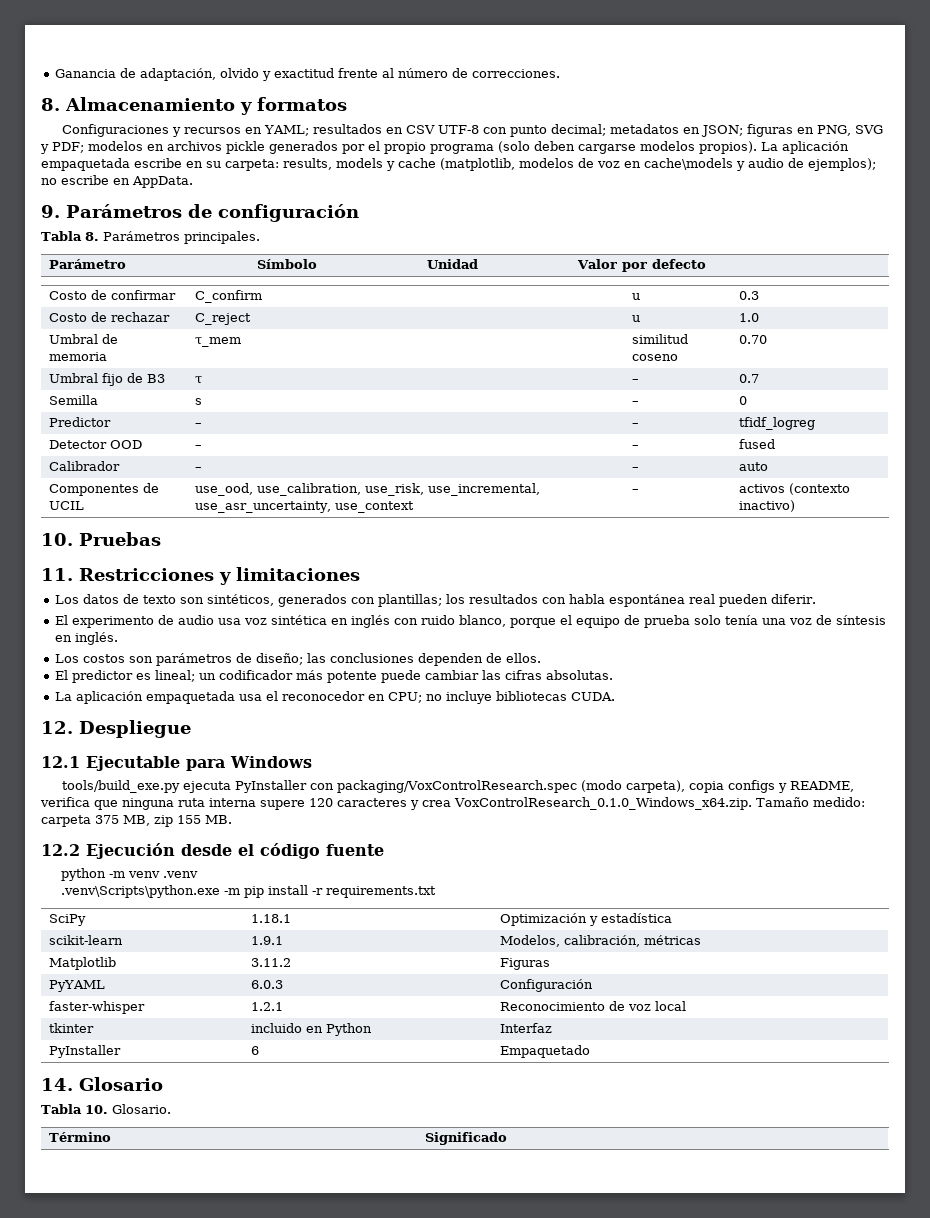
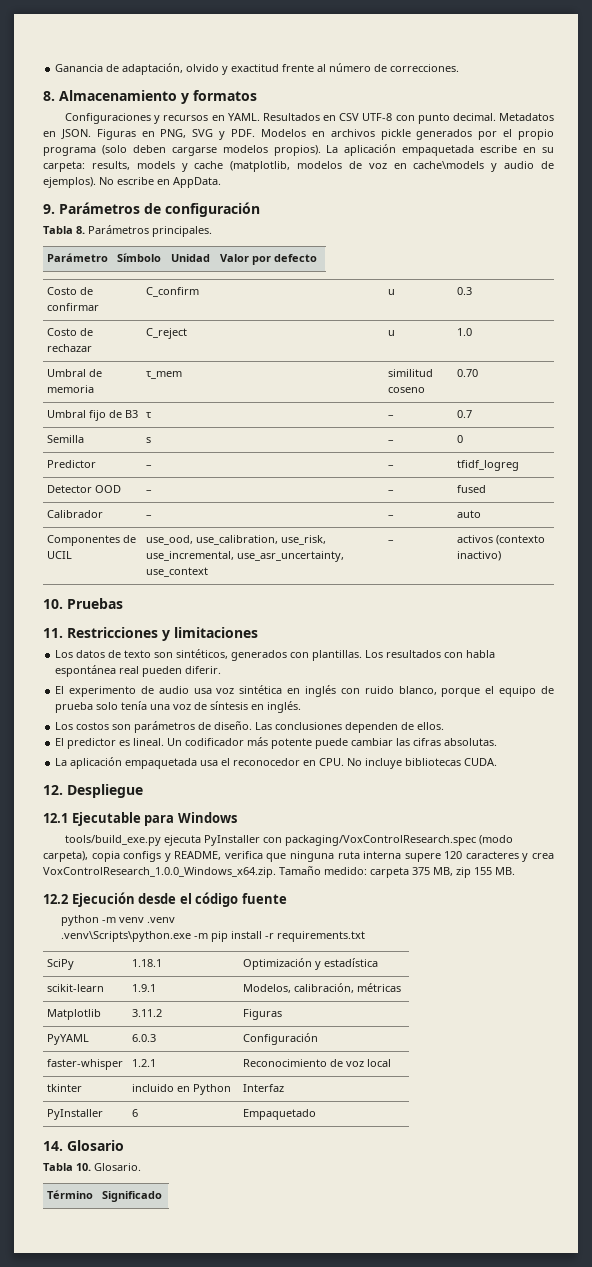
- Configuraciones y recursos en YAML; resultados en CSV UTF-8 con punto decimal; metadatos en JSON; figuras en PNG, SVG y PDF; modelos en archivos pickle generados por el propio programa (solo deben cargarse modelos propios).
+ Configuraciones y recursos en YAML. Resultados en CSV UTF-8 con punto decimal. Metadatos en JSON. Figuras en PNG, SVG y PDF. Modelos en archivos pickle generados por el propio programa (solo deben cargarse modelos propios).
- La aplicación empaquetada escribe en su carpeta: results, models y cache (matplotlib, modelos de voz en cache\models y audio de ejemplos); no escribe en AppData.
+ La aplicación empaquetada escribe en su carpeta: results, models y cache (matplotlib, modelos de voz en cache\models y audio de ejemplos). No escribe en AppData.
- Los datos de texto son sintéticos, generados con plantillas; los resultados con habla espontánea real pueden diferir.
+ Los datos de texto son sintéticos, generados con plantillas. Los resultados con habla espontánea real pueden diferir.
- Los costos son parámetros de diseño; las conclusiones dependen de ellos.
+ Los costos son parámetros de diseño. Las conclusiones dependen de ellos.
- El predictor es lineal; un codificador más potente puede cambiar las cifras absolutas.
+ El predictor es lineal. Un codificador más potente puede cambiar las cifras absolutas.
- La aplicación empaquetada usa el reconocedor en CPU; no incluye bibliotecas CUDA.
+ La aplicación empaquetada usa el reconocedor en CPU. No incluye bibliotecas CUDA.
- tools/build_exe.py ejecuta PyInstaller con packaging/VoxControlResearch.spec (modo carpeta), copia configs y README, verifica que ninguna ruta interna supere 120 caracteres y crea VoxControlResearch_0.1.0_Windows_x64.zip. Tamaño medido: carpeta 375 MB, zip 155 MB.
+ tools/build_exe.py ejecuta PyInstaller con packaging/VoxControlResearch.spec (modo carpeta), copia configs y README, verifica que ninguna ruta interna supere 120 caracteres y crea VoxControlResearch_1.0.0_Windows_x64.zip. Tamaño medido: carpeta 375 MB, zip 155 MB.

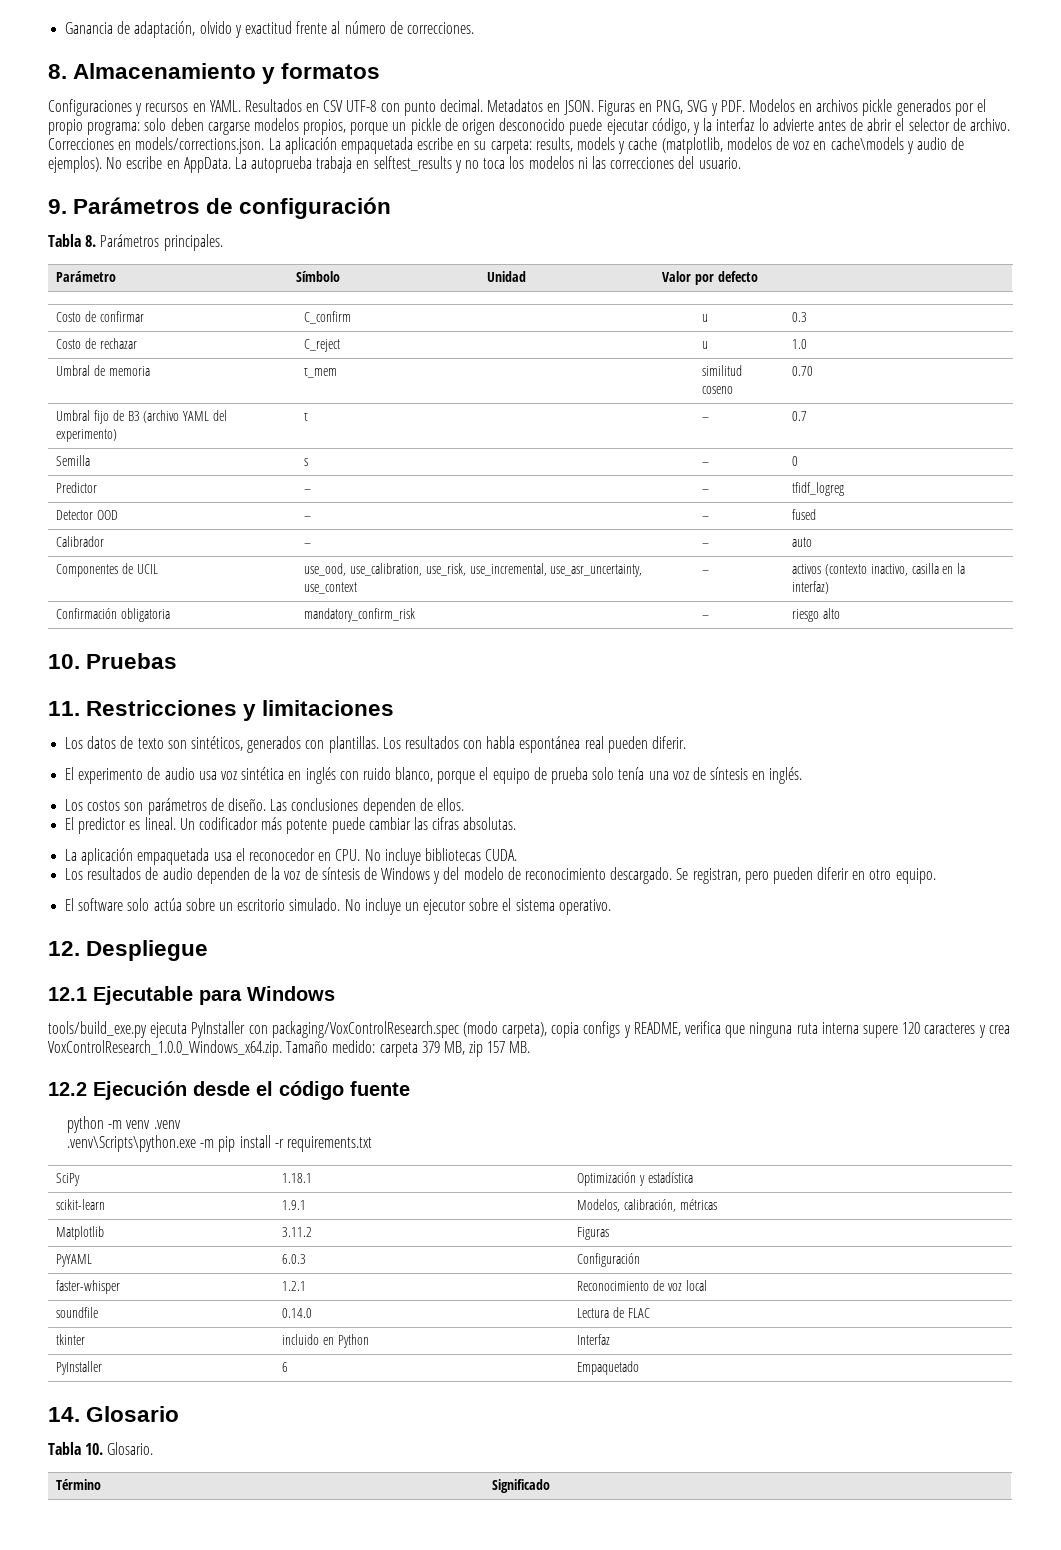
- Figuras en PNG, SVG y PDF. Modelos en archivos pickle generados por el propio programa (solo deben cargarse modelos propios). La aplicación empaquetada escribe en su carpeta: results, models y cache (matplotlib, modelos de voz en cache\models y audio de ejemplos).
+ Figuras en PNG, SVG y PDF. Modelos en archivos pickle generados por el propio programa: solo deben cargarse modelos propios, porque un pickle de origen desconocido puede ejecutar código, y la interfaz lo advierte antes de abrir el selector de archivo. Correcciones en models/corrections.json. La aplicación empaquetada escribe en su carpeta: results, models y cache (matplotlib, modelos de voz en cache\models y audio de ejemplos).
+ La autoprueba trabaja en selftest_results y no toca los modelos ni las correcciones del usuario.
- Umbral fijo de B3 | τ | – | 0.7
+ Umbral fijo de B3 (archivo YAML del experimento) | τ | – | 0.7
- Componentes de UCIL | use_ood, use_calibration, use_risk, use_incremental, use_asr_uncertainty, use_context | – | activos (contexto inactivo)
+ Componentes de UCIL | use_ood, use_calibration, use_risk, use_incremental, use_asr_uncertainty, use_context | – | activos (contexto inactivo, casilla en la interfaz)
+ Confirmación obligatoria | mandatory_confirm_risk | – | riesgo alto
+ Los resultados de audio dependen de la voz de síntesis de Windows y del modelo de reconocimiento descargado. Se registran, pero pueden diferir en otro equipo.
+ El software solo actúa sobre un escritorio simulado. No incluye un ejecutor sobre el sistema operativo.
- tools/build_exe.py ejecuta PyInstaller con packaging/VoxControlResearch.spec (modo carpeta), copia configs y README, verifica que ninguna ruta interna supere 120 caracteres y crea VoxControlResearch_1.0.0_Windows_x64.zip. Tamaño medido: carpeta 375 MB, zip 155 MB.
+ tools/build_exe.py ejecuta PyInstaller con packaging/VoxControlResearch.spec (modo carpeta), copia configs y README, verifica que ninguna ruta interna supere 120 caracteres y crea VoxControlResearch_1.0.0_Windows_x64.zip. Tamaño medido: carpeta 379 MB, zip 157 MB.
+ soundfile | 0.14.0 | Lectura de FLAC

